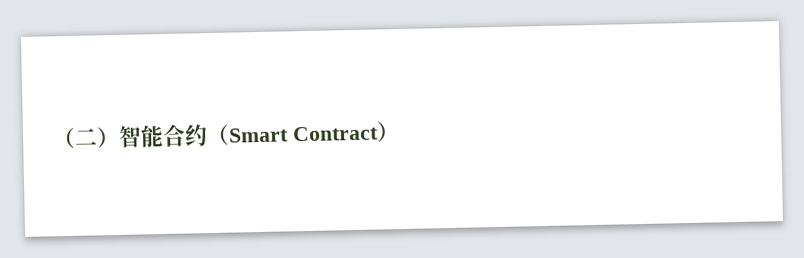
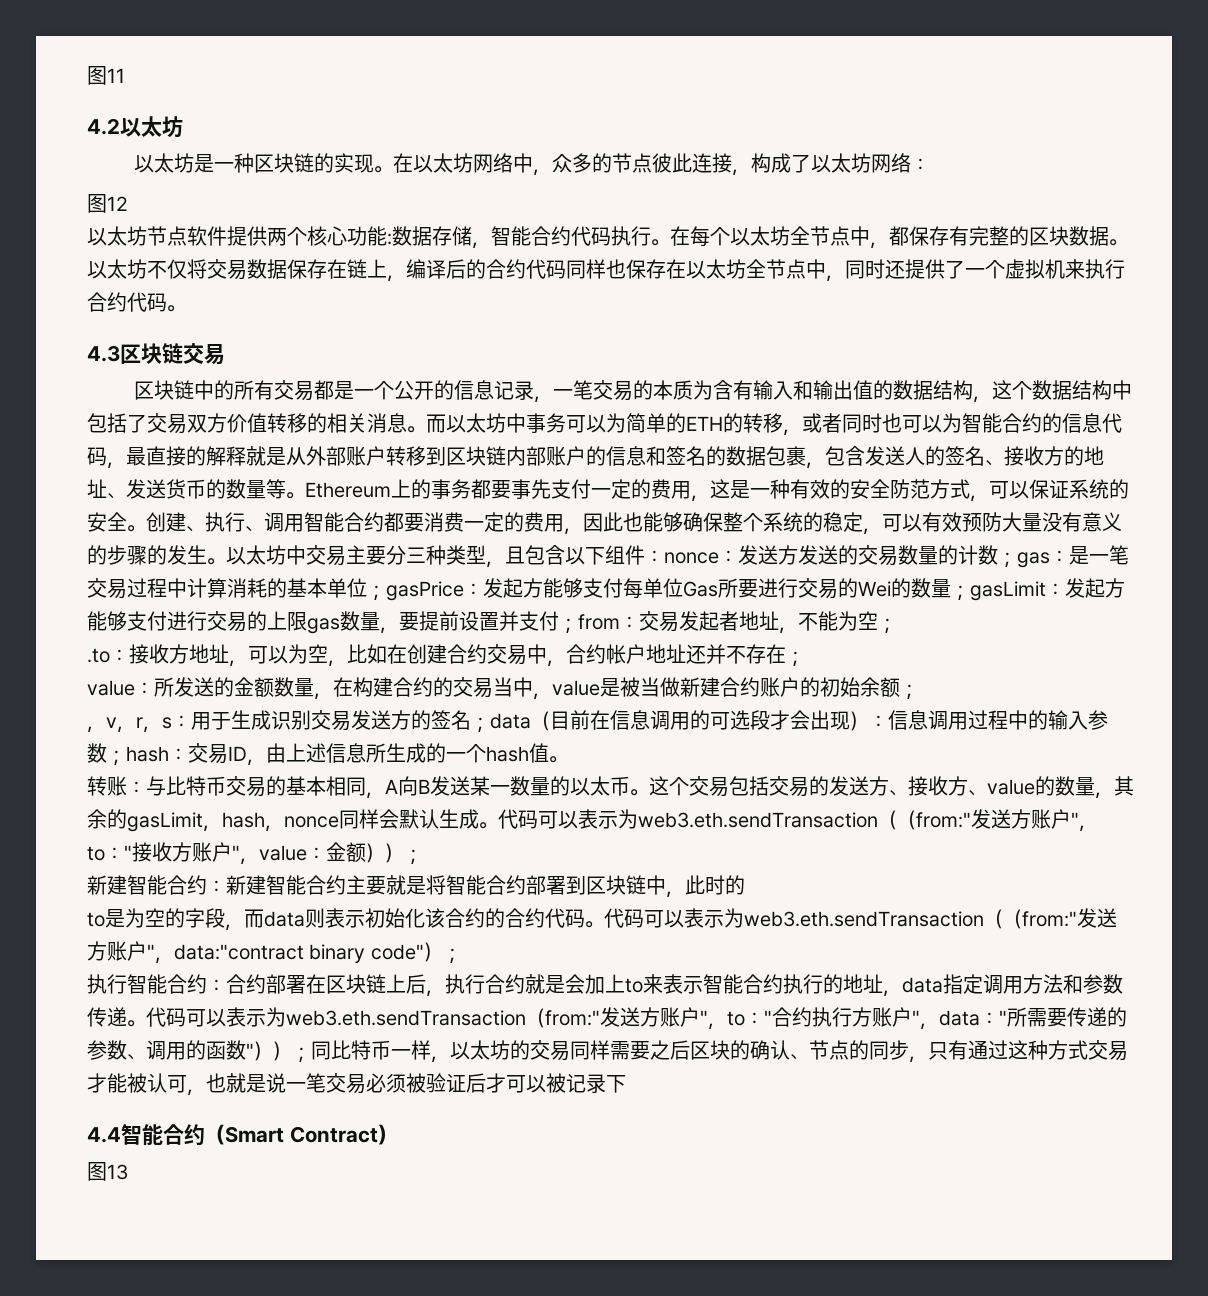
- （二）智能合约（Smart Contract）
+ 图11
+ 4.2以太坊
+ 以太坊是一种区块链的实现。在以太坊网络中，众多的节点彼此连接，构成了以太坊网络：
+ 图12
+ 以太坊节点软件提供两个核心功能:数据存储，智能合约代码执行。在每个以太坊全节点中，都保存有完整的区块数据。以太坊不仅将交易数据保存在链上，编译后的合约代码同样也保存在以太坊全节点中，同时还提供了一个虚拟机来执行合约代码。
+ 4.3区块链交易
+ 区块链中的所有交易都是一个公开的信息记录，一笔交易的本质为含有输入和输出值的数据结构，这个数据结构中包括了交易双方价值转移的相关消息。而以太坊中事务可以为简单的ETH的转移，或者同时也可以为智能合约的信息代码，最直接的解释就是从外部账户转移到区块链内部账户的信息和签名的数据包裹，包含发送人的签名、接收方的地址、发送货币的数量等。Ethereum上的事务都要事先支付一定的费用，这是一种有效的安全防范方式，可以保证系统的安全。创建、执行、调用智能合约都要消费一定的费用，因此也能够确保整个系统的稳定，可以有效预防大量没有意义的步骤的发生。以太坊中交易主要分三种类型，且包含以下组件：nonce：发送方发送的交易数量的计数；gas：是一笔交易过程中计算消耗的基本单位；gasPrice：发起方能够支付每单位Gas所要进行交易的Wei的数量；gasLimit：发起方能够支付进行交易的上限gas数量，要提前设置并支付；from：交易发起者地址，不能为空；
+ .to：接收方地址，可以为空，比如在创建合约交易中，合约帐户地址还并不存在；
+ value：所发送的金额数量，在构建合约的交易当中，value是被当做新建合约账户的初始余额；
+ ，v，r，s：用于生成识别交易发送方的签名；data（目前在信息调用的可选段才会出现）：信息调用过程中的输入参数；hash：交易ID，由上述信息所生成的一个hash值。
+ 转账：与比特币交易的基本相同，A向B发送某一数量的以太币。这个交易包括交易的发送方、接收方、value的数量，其余的gasLimit，hash，nonce同样会默认生成。代码可以表示为web3.eth.sendTransaction（（from:"发送方账户"，to："接收方账户"，value：金额））；
+ 新建智能合约：新建智能合约主要就是将智能合约部署到区块链中，此时的
+ to是为空的字段，而data则表示初始化该合约的合约代码。代码可以表示为web3.eth.sendTransaction（（from:"发送方账户"，data:"contract binary code"）；
+ 执行智能合约：合约部署在区块链上后，执行合约就是会加上to来表示智能合约执行的地址，data指定调用方法和参数传递。代码可以表示为web3.eth.sendTransaction（from:"发送方账户"，to："合约执行方账户"，data："所需要传递的参数、调用的函数"））；同比特币一样，以太坊的交易同样需要之后区块的确认、节点的同步，只有通过这种方式交易才能被认可，也就是说一笔交易必须被验证后才可以被记录下
+ 4.4智能合约（Smart Contract）
+ 图13

